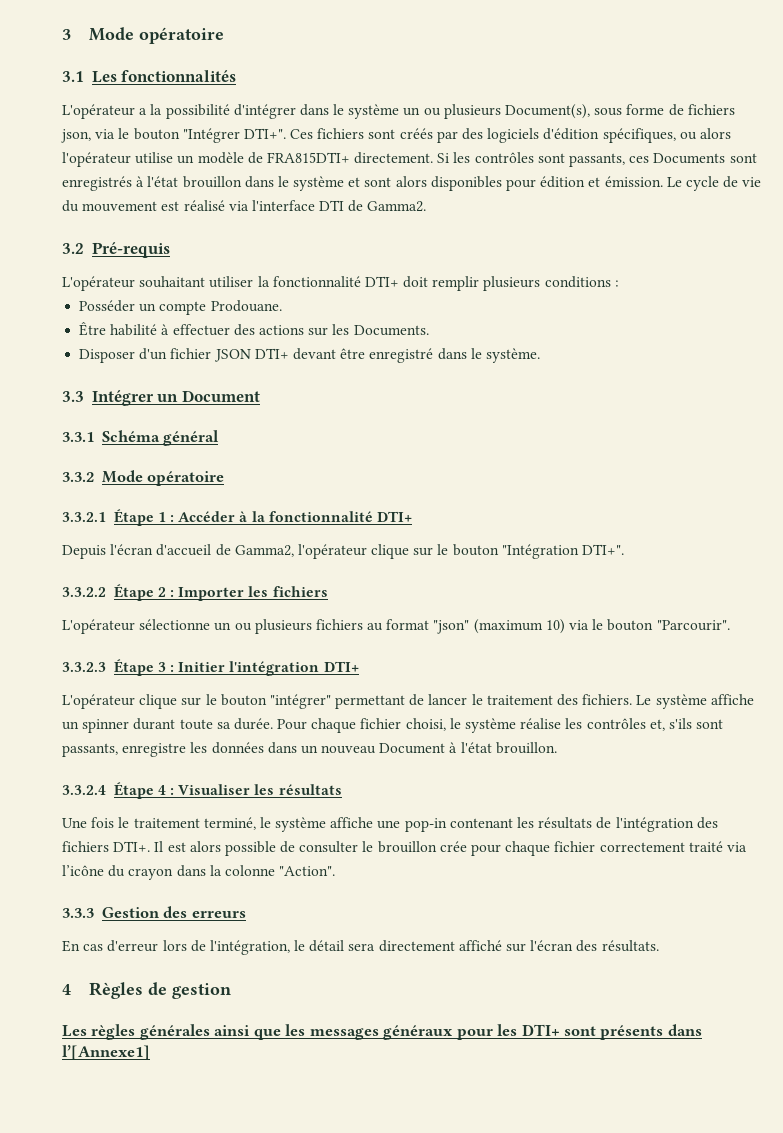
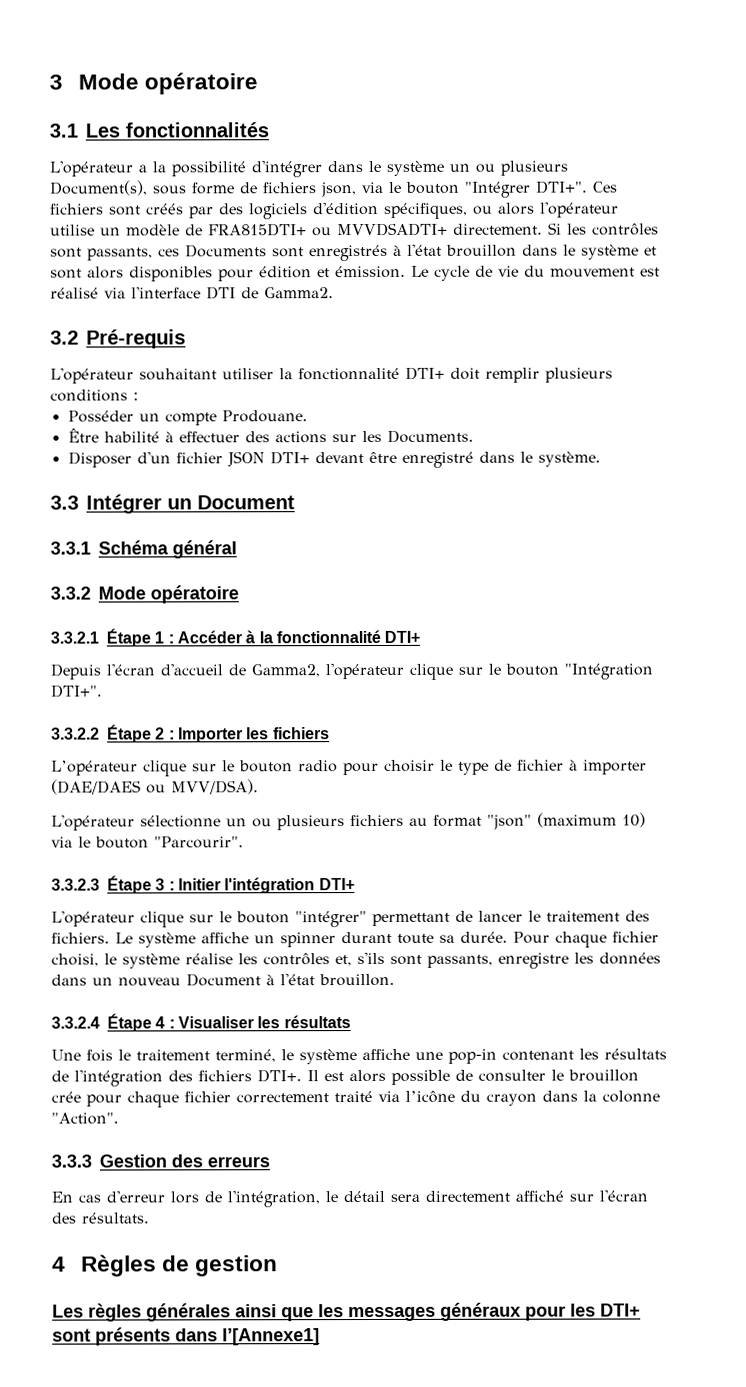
- Ces fichiers sont créés par des logiciels d'édition spécifiques, ou alors l'opérateur utilise un modèle de FRA815DTI+ directement.
+ Ces fichiers sont créés par des logiciels d'édition spécifiques, ou alors l'opérateur utilise un modèle de FRA815DTI+ ou MVVDSADTI+ directement.
+ L’opérateur clique sur le bouton radio pour choisir le type de fichier à importer (DAE/DAES ou MVV/DSA).

